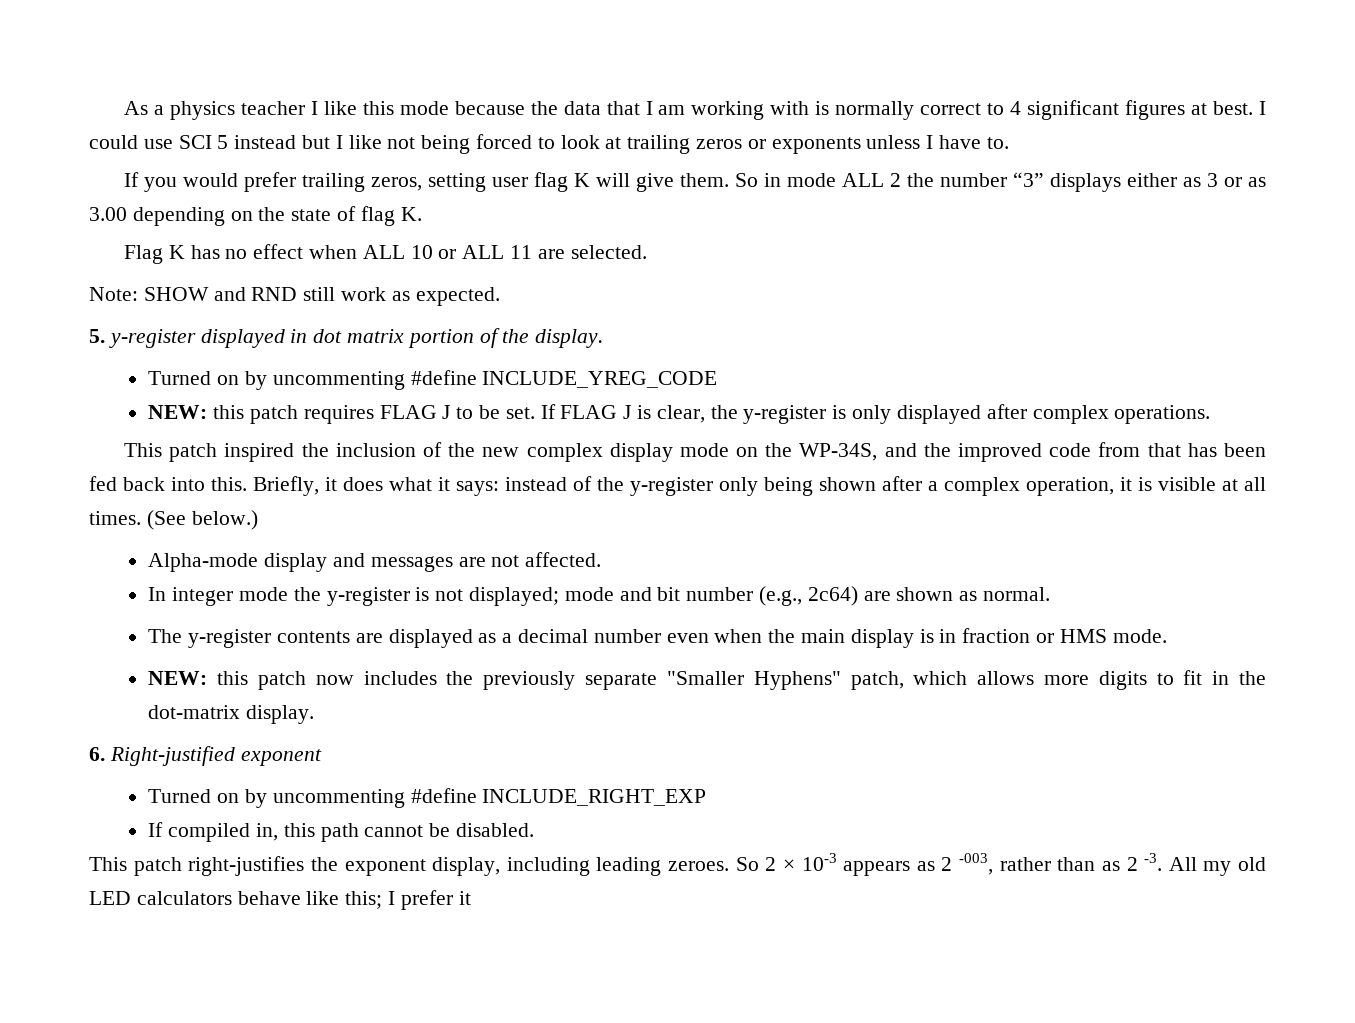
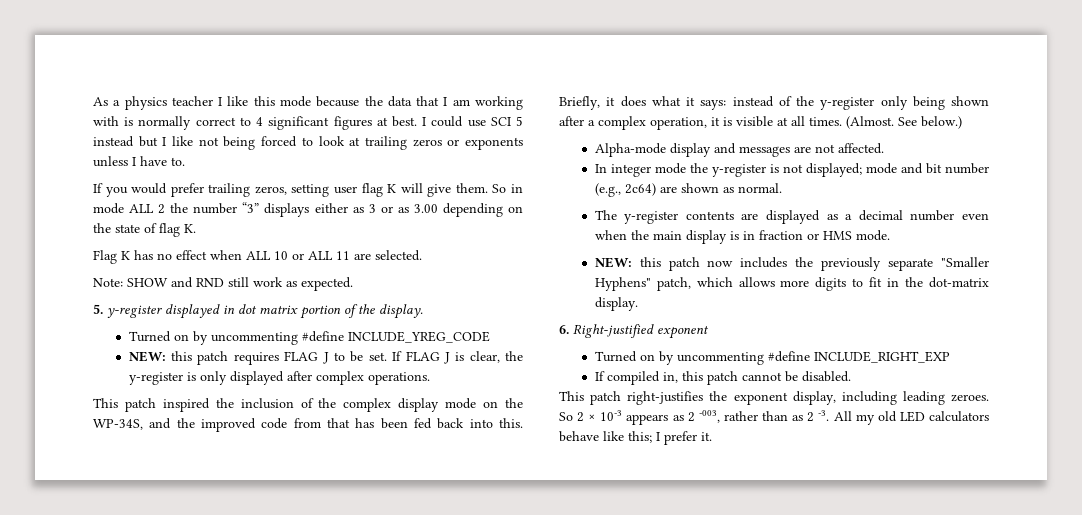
- This patch inspired the inclusion of the new complex display mode on the WP-34S, and the improved code from that has been fed back into this.
+ This patch inspired the inclusion of the complex display mode on the WP-34S, and the improved code from that has been fed back into this.
- (See below.)
+ (Almost. See below.)
- If compiled in, this path cannot be disabled.
+ If compiled in, this patch cannot be disabled.
- All my old LED calculators behave like this; I prefer it
+ All my old LED calculators behave like this; I prefer it.

